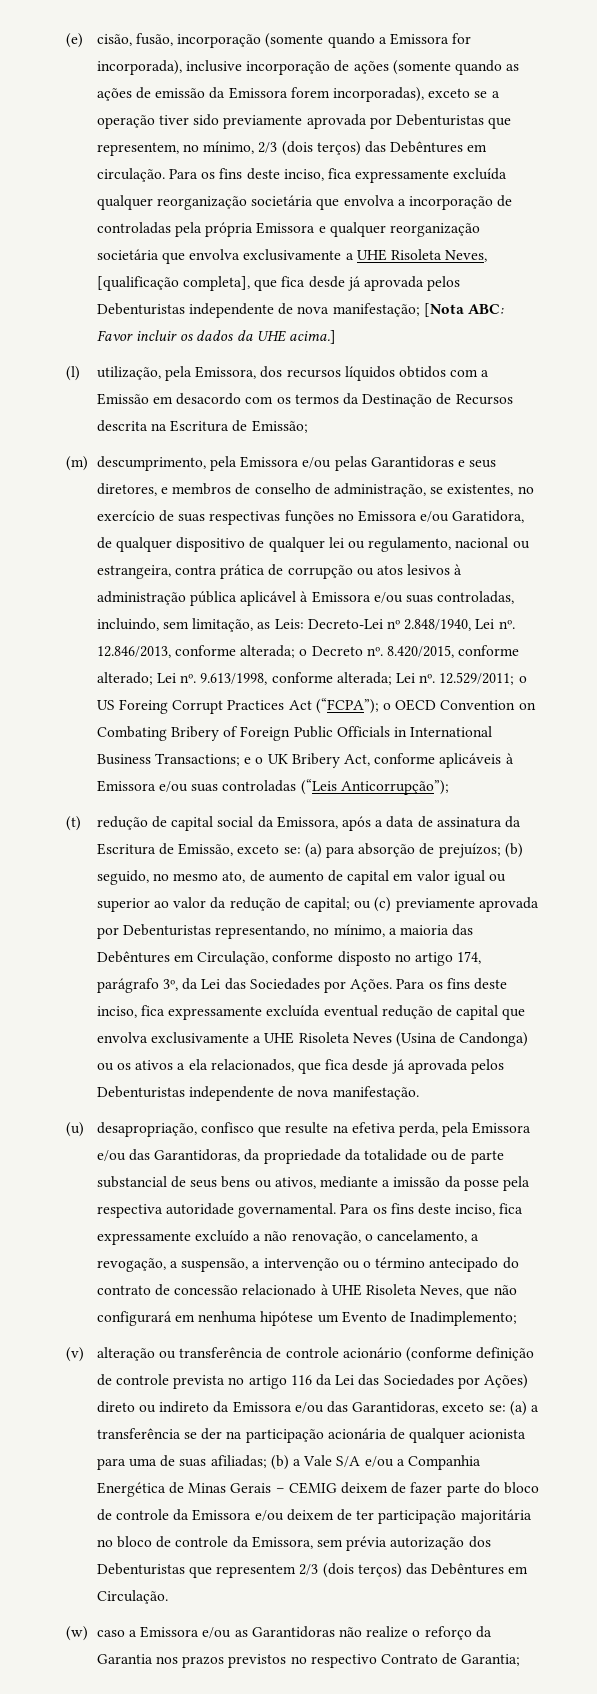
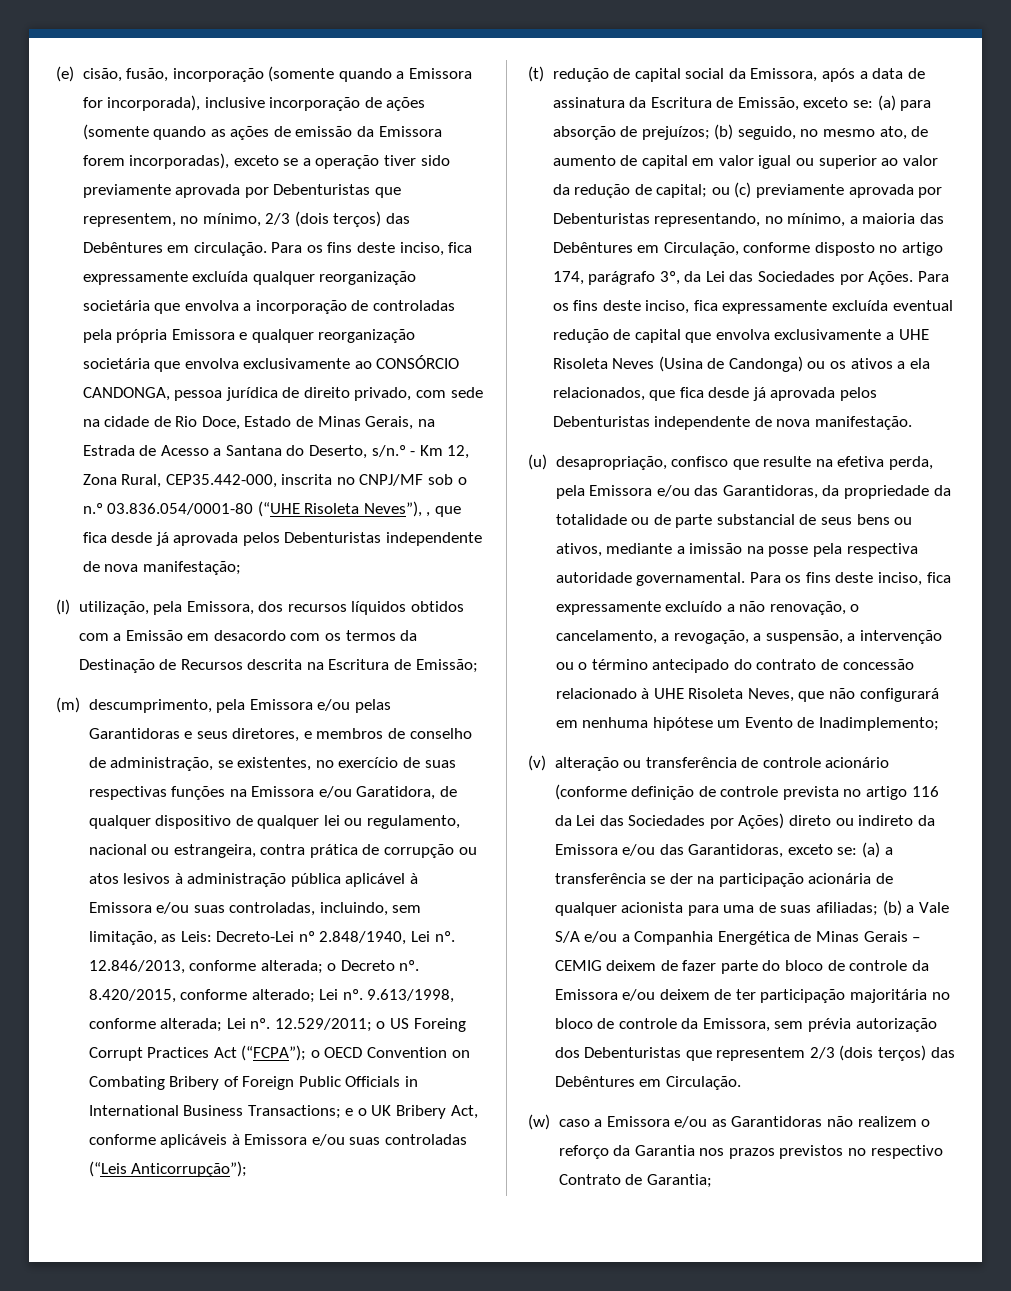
- Para os fins deste inciso, fica expressamente excluída qualquer reorganização societária que envolva a incorporação de controladas pela própria Emissora e qualquer reorganização societária que envolva exclusivamente a UHE Risoleta Neves, [qualificação completa], que fica desde já aprovada pelos Debenturistas independente de nova manifestação; [Nota ABC: Favor incluir os dados da UHE acima.]
+ Para os fins deste inciso, fica expressamente excluída qualquer reorganização societária que envolva a incorporação de controladas pela própria Emissora e qualquer reorganização societária que envolva exclusivamente ao CONSÓRCIO CANDONGA, pessoa jurídica de direito privado, com sede na cidade de Rio Doce, Estado de Minas Gerais, na Estrada de Acesso a Santana do Deserto, s/n.º - Km 12, Zona Rural, CEP35.442-000, inscrita no CNPJ/MF sob o n.º 03.836.054/0001-80 (“UHE Risoleta Neves”), , que fica desde já aprovada pelos Debenturistas independente de nova manifestação;
- (m) descumprimento, pela Emissora e/ou pelas Garantidoras e seus diretores, e membros de conselho de administração, se existentes, no exercício de suas respectivas funções no Emissora e/ou Garatidora, de qualquer dispositivo de qualquer lei ou regulamento, nacional ou estrangeira, contra prática de corrupção ou atos lesivos à administração pública aplicável à Emissora e/ou suas controladas, incluindo, sem limitação, as Leis:
+ (m) descumprimento, pela Emissora e/ou pelas Garantidoras e seus diretores, e membros de conselho de administração, se existentes, no exercício de suas respectivas funções na Emissora e/ou Garatidora, de qualquer dispositivo de qualquer lei ou regulamento, nacional ou estrangeira, contra prática de corrupção ou atos lesivos à administração pública aplicável à Emissora e/ou suas controladas, incluindo, sem limitação, as Leis:
- (u) desapropriação, confisco que resulte na efetiva perda, pela Emissora e/ou das Garantidoras, da propriedade da totalidade ou de parte substancial de seus bens ou ativos, mediante a imissão da posse pela respectiva autoridade governamental.
+ (u) desapropriação, confisco que resulte na efetiva perda, pela Emissora e/ou das Garantidoras, da propriedade da totalidade ou de parte substancial de seus bens ou ativos, mediante a imissão na posse pela respectiva autoridade governamental.
- (w) caso a Emissora e/ou as Garantidoras não realize o reforço da Garantia nos prazos previstos no respectivo Contrato de Garantia;
+ (w) caso a Emissora e/ou as Garantidoras não realizem o reforço da Garantia nos prazos previstos no respectivo Contrato de Garantia;

